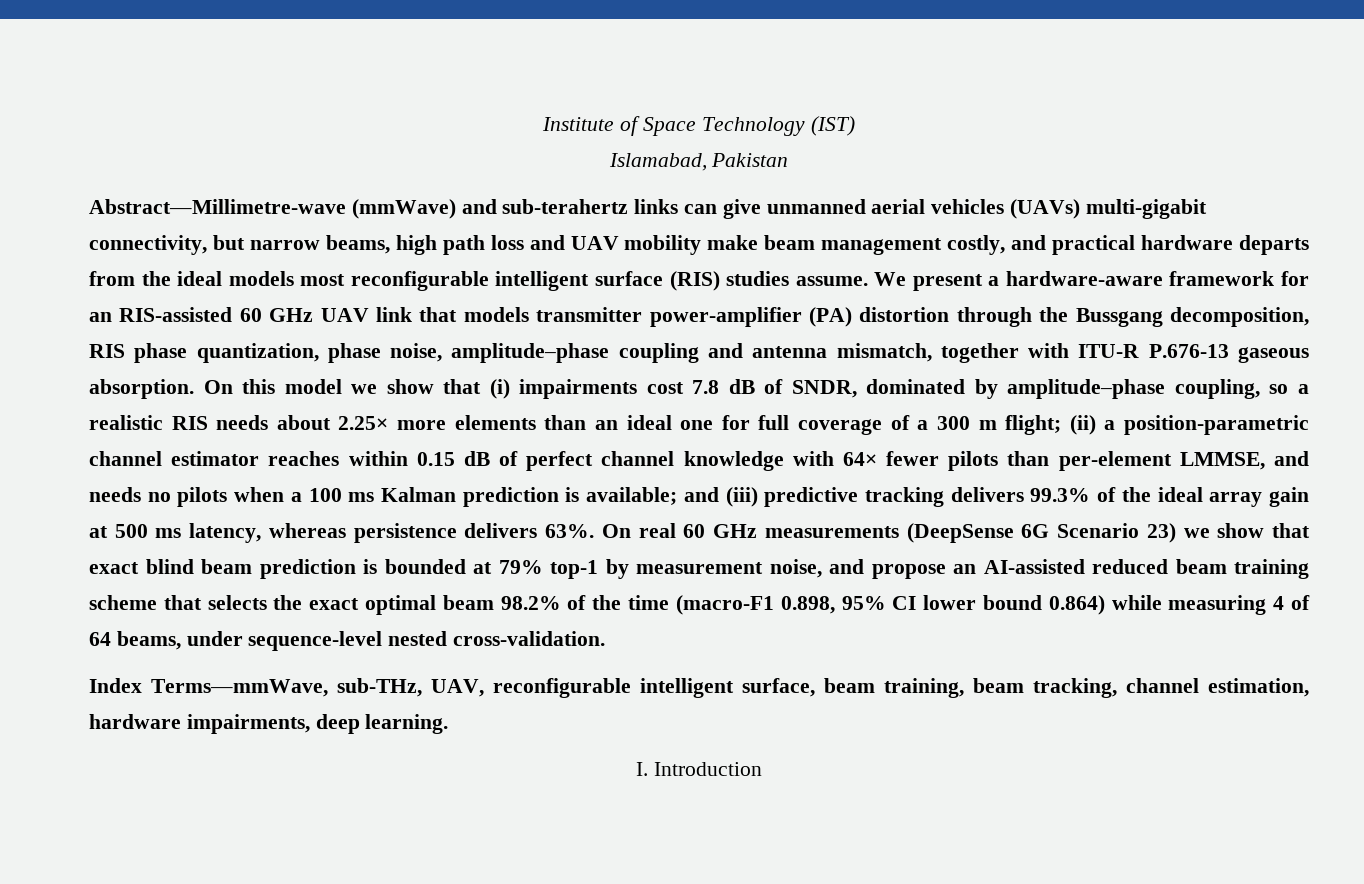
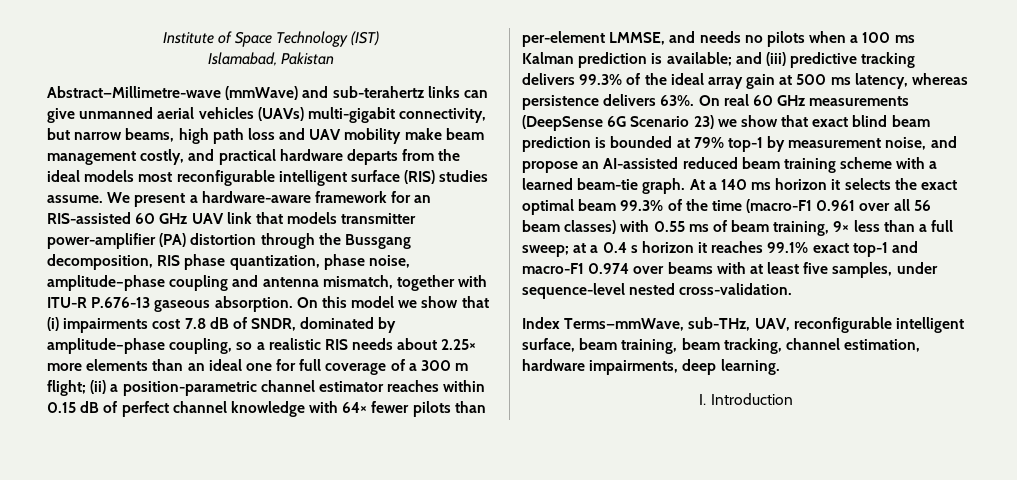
- On real 60 GHz measurements (DeepSense 6G Scenario 23) we show that exact blind beam prediction is bounded at 79% top-1 by measurement noise, and propose an AI-assisted reduced beam training scheme that selects the exact optimal beam 98.2% of the time (macro-F1 0.898, 95% CI lower bound 0.864) while measuring 4 of 64 beams, under sequence-level nested cross-validation.
+ On real 60 GHz measurements (DeepSense 6G Scenario 23) we show that exact blind beam prediction is bounded at 79% top-1 by measurement noise, and propose an AI-assisted reduced beam training scheme with a learned beam-tie graph. At a 140 ms horizon it selects the exact optimal beam 99.3% of the time (macro-F1 0.961 over all 56 beam classes) with 0.55 ms of beam training, 9× less than a full sweep; at a 0.4 s horizon it reaches 99.1% exact top-1 and macro-F1 0.974 over beams with at least five samples, under sequence-level nested cross-validation.

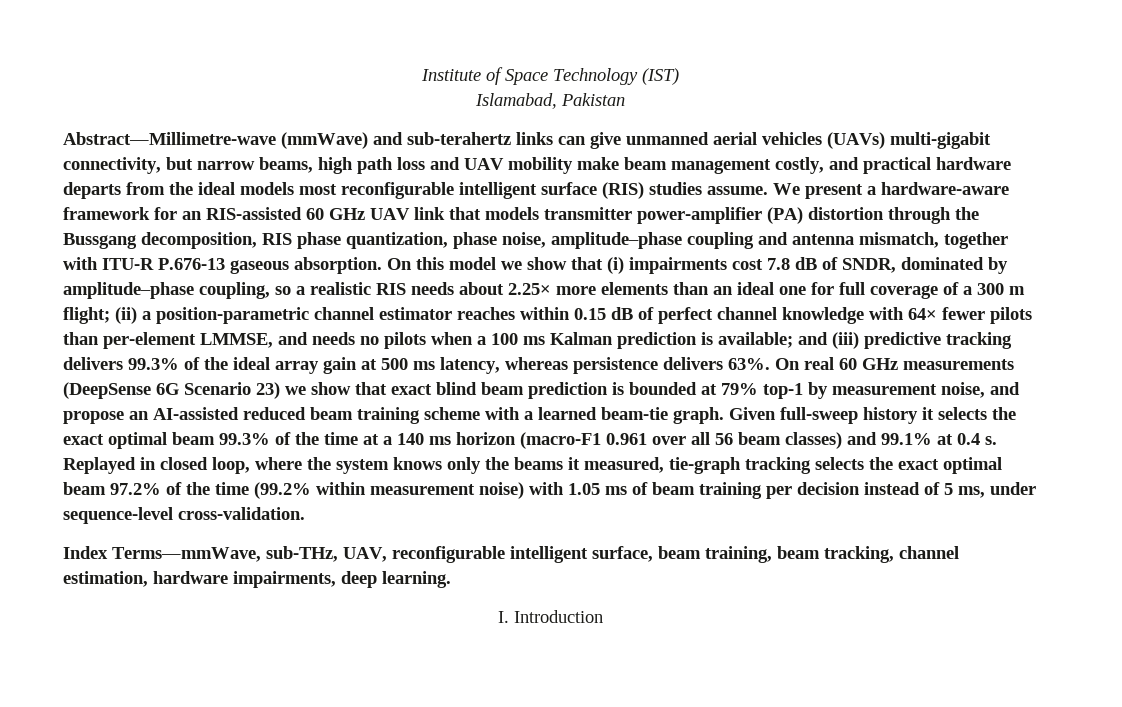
- At a 140 ms horizon it selects the exact optimal beam 99.3% of the time (macro-F1 0.961 over all 56 beam classes) with 0.55 ms of beam training, 9× less than a full sweep; at a 0.4 s horizon it reaches 99.1% exact top-1 and macro-F1 0.974 over beams with at least five samples, under sequence-level nested cross-validation.
+ Given full-sweep history it selects the exact optimal beam 99.3% of the time at a 140 ms horizon (macro-F1 0.961 over all 56 beam classes) and 99.1% at 0.4 s. Replayed in closed loop, where the system knows only the beams it measured, tie-graph tracking selects the exact optimal beam 97.2% of the time (99.2% within measurement noise) with 1.05 ms of beam training per decision instead of 5 ms, under sequence-level cross-validation.

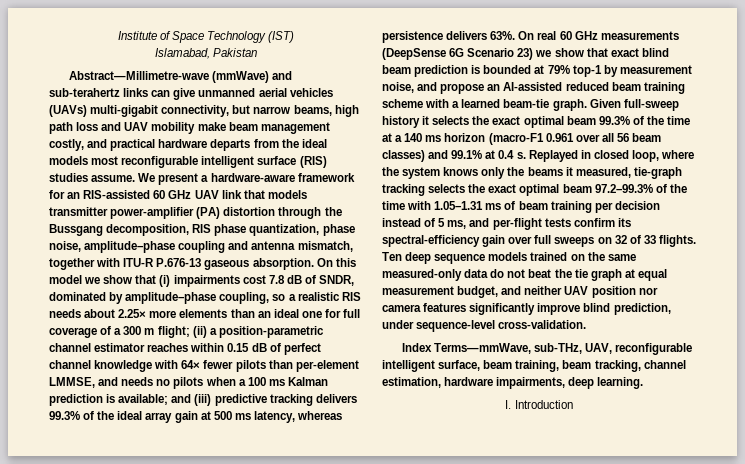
- Replayed in closed loop, where the system knows only the beams it measured, tie-graph tracking selects the exact optimal beam 97.2% of the time (99.2% within measurement noise) with 1.05 ms of beam training per decision instead of 5 ms, under sequence-level cross-validation.
+ Replayed in closed loop, where the system knows only the beams it measured, tie-graph tracking selects the exact optimal beam 97.2–99.3% of the time with 1.05–1.31 ms of beam training per decision instead of 5 ms, and per-flight tests confirm its spectral-efficiency gain over full sweeps on 32 of 33 flights. Ten deep sequence models trained on the same measured-only data do not beat the tie graph at equal measurement budget, and neither UAV position nor camera features significantly improve blind prediction, under sequence-level cross-validation.

